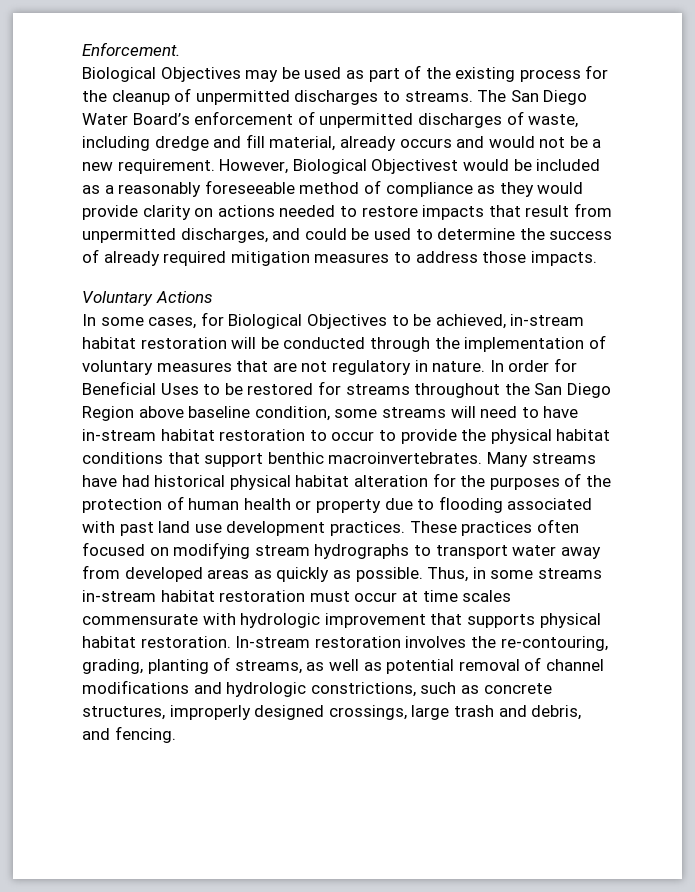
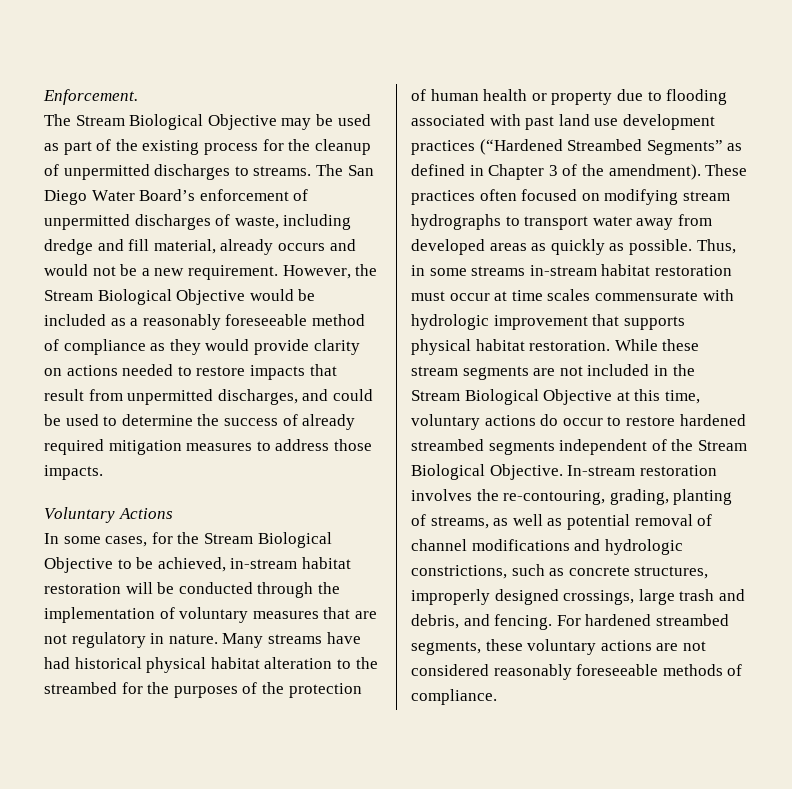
- Biological Objectives may be used as part of the existing process for the cleanup of unpermitted discharges to streams.
+ The Stream Biological Objective may be used as part of the existing process for the cleanup of unpermitted discharges to streams.
- However, Biological Objectivest would be included as a reasonably foreseeable method of compliance as they would provide clarity on actions needed to restore impacts that result from unpermitted discharges, and could be used to determine the success of already required mitigation measures to address those impacts.
+ However, the Stream Biological Objective would be included as a reasonably foreseeable method of compliance as they would provide clarity on actions needed to restore impacts that result from unpermitted discharges, and could be used to determine the success of already required mitigation measures to address those impacts.
- In some cases, for Biological Objectives to be achieved, in-stream habitat restoration will be conducted through the implementation of voluntary measures that are not regulatory in nature.
+ In some cases, for the Stream Biological Objective to be achieved, in-stream habitat restoration will be conducted through the implementation of voluntary measures that are not regulatory in nature.
- In order for Beneficial Uses to be restored for streams throughout the San Diego Region above baseline condition, some streams will need to have in-stream habitat restoration to occur to provide the physical habitat conditions that support benthic macroinvertebrates.
- Many streams have had historical physical habitat alteration for the purposes of the protection of human health or property due to flooding associated with past land use development practices.
+ Many streams have had historical physical habitat alteration to the streambed for the purposes of the protection of human health or property due to flooding associated with past land use development practices (“Hardened Streambed Segments” as defined in Chapter 3 of the amendment).
+ While these stream segments are not included in the Stream Biological Objective at this time, voluntary actions do occur to restore hardened streambed segments independent of the Stream Biological Objective.
+ For hardened streambed segments, these voluntary actions are not considered reasonably foreseeable methods of compliance.

